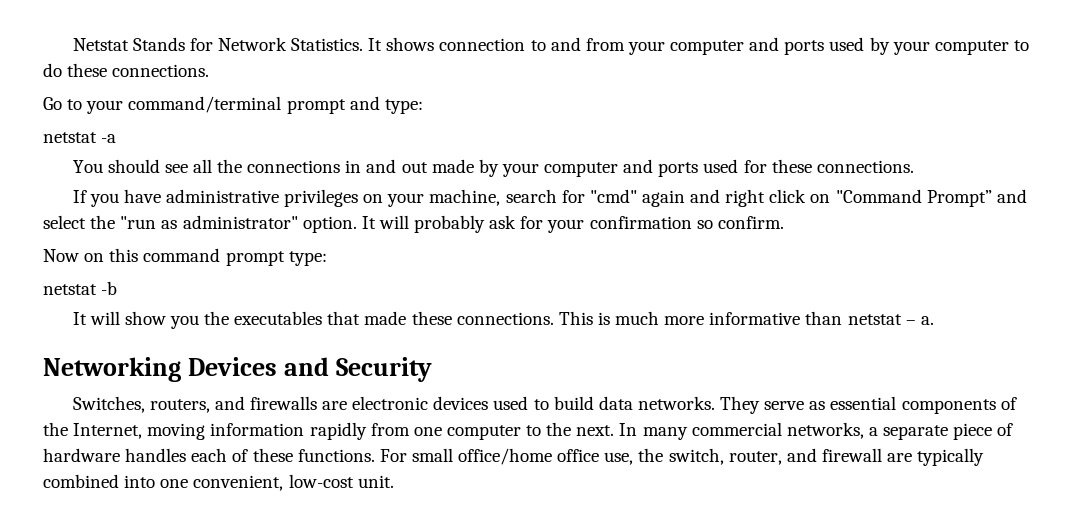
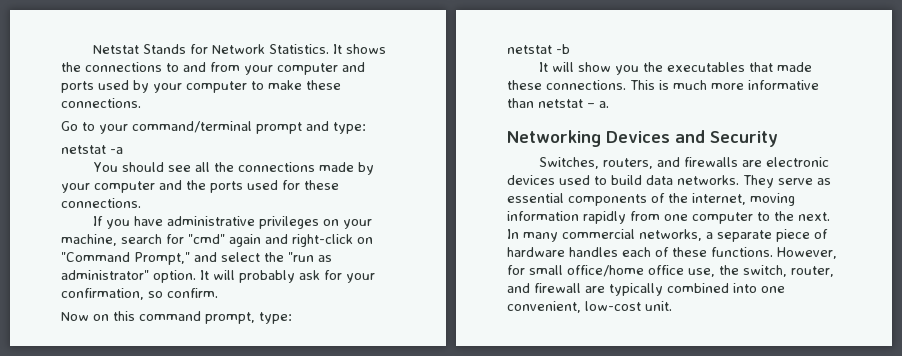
- It shows connection to and from your computer and ports used by your computer to do these connections.
+ It shows the connections to and from your computer and ports used by your computer to make these connections.
- You should see all the connections in and out made by your computer and ports used for these connections.
+ You should see all the connections made by your computer and the ports used for these connections.
- If you have administrative privileges on your machine, search for "cmd" again and right click on "Command Prompt” and select the "run as administrator" option.
+ If you have administrative privileges on your machine, search for "cmd" again and right-click on "Command Prompt," and select the "run as administrator" option.
- It will probably ask for your confirmation so confirm.
+ It will probably ask for your confirmation, so confirm.
- Now on this command prompt type:
+ Now on this command prompt, type:
- They serve as essential components of the Internet, moving information rapidly from one computer to the next.
+ They serve as essential components of the internet, moving information rapidly from one computer to the next.
- For small office/home office use, the switch, router, and firewall are typically combined into one convenient, low-cost unit.
+ However, for small office/home office use, the switch, router, and firewall are typically combined into one convenient, low-cost unit.

